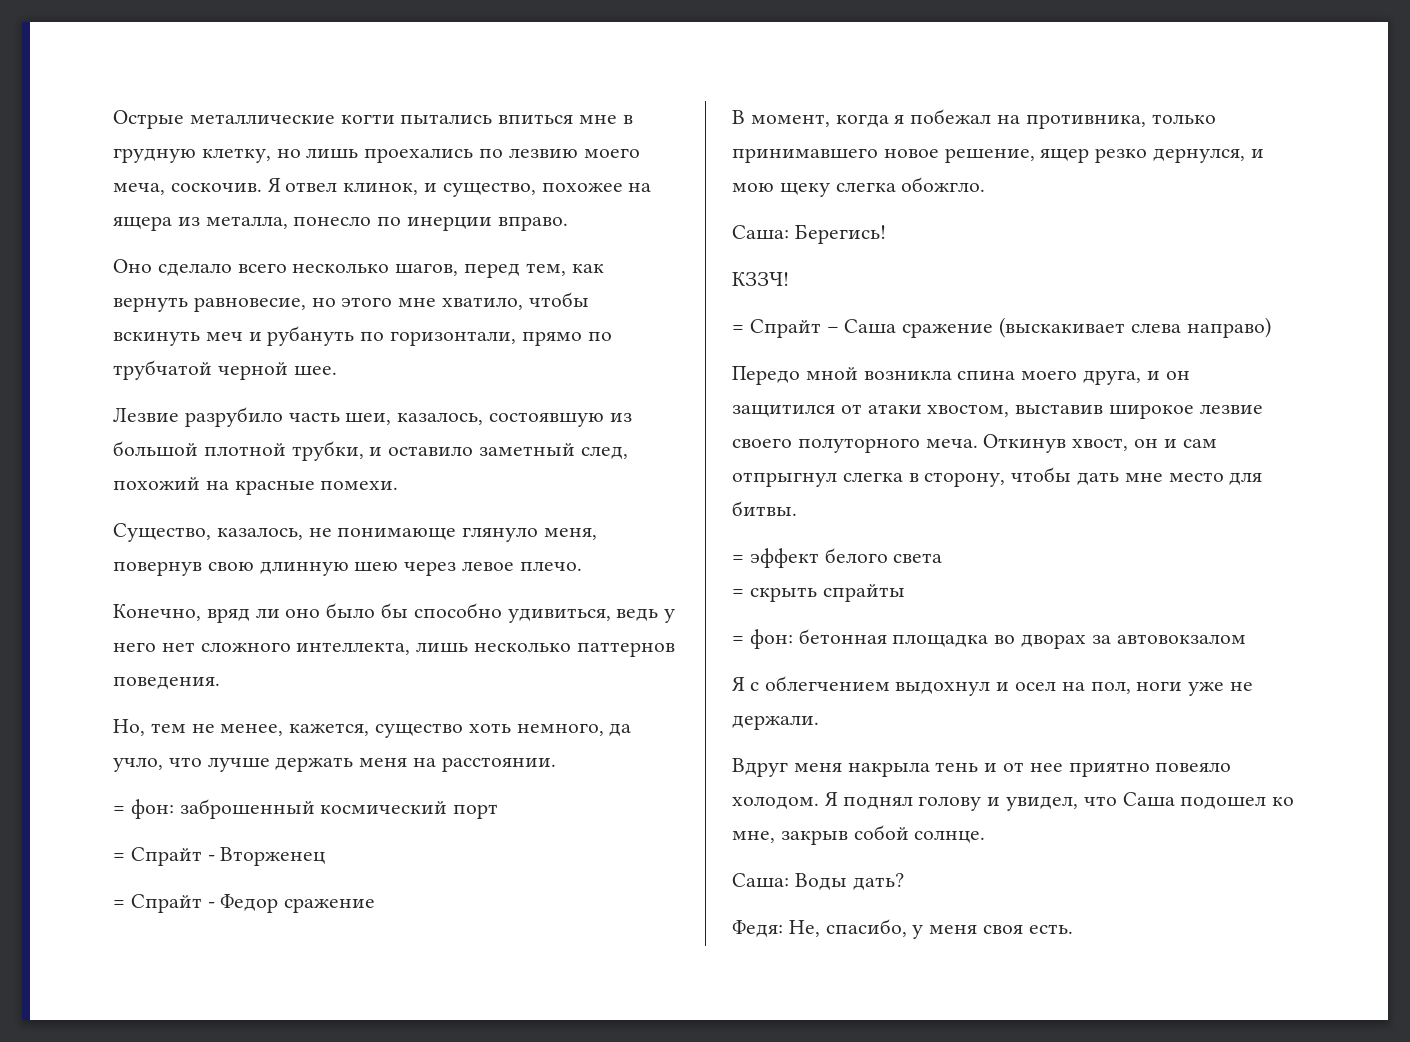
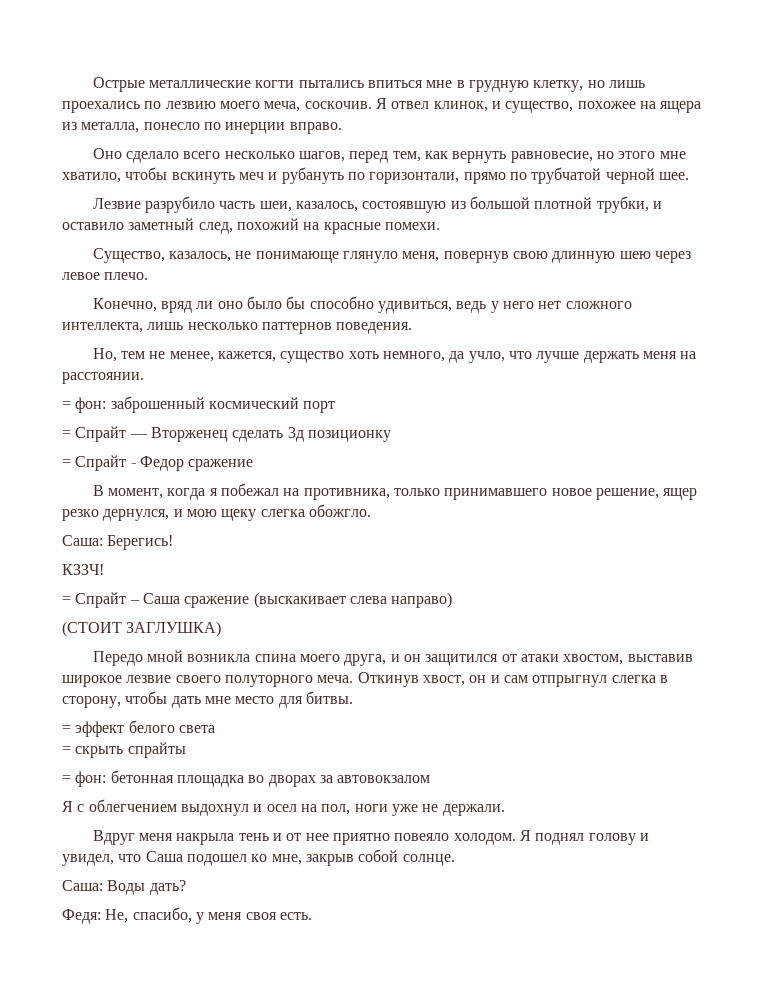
- = Спрайт - Вторженец
+ = Спрайт — Вторженец сделать 3д позиционку
+ (СТОИТ ЗАГЛУШКА)

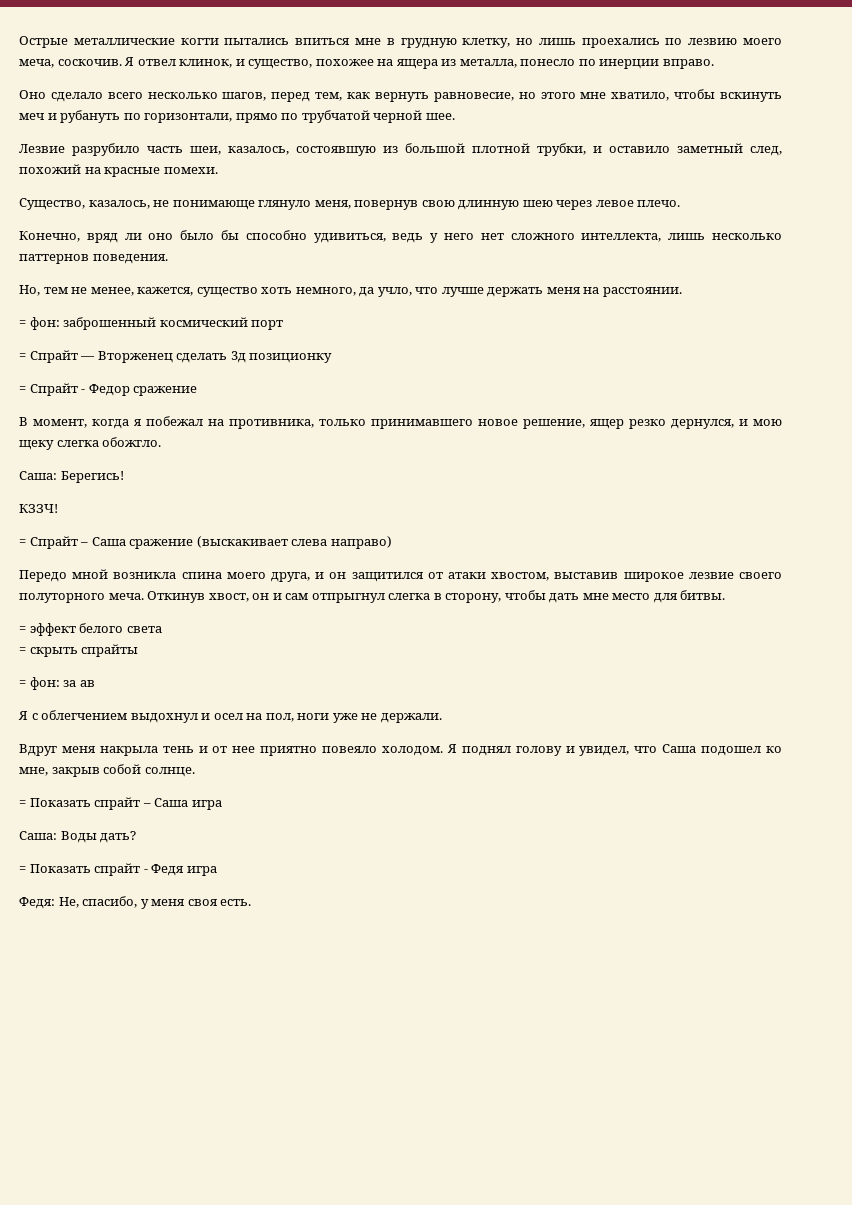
- (СТОИТ ЗАГЛУШКА)
- = фон: бетонная площадка во дворах за автовокзалом
+ = фон: за ав
+ = Показать спрайт – Саша игра
  Саша: Воды дать?
+ = Показать спрайт - Федя игра

